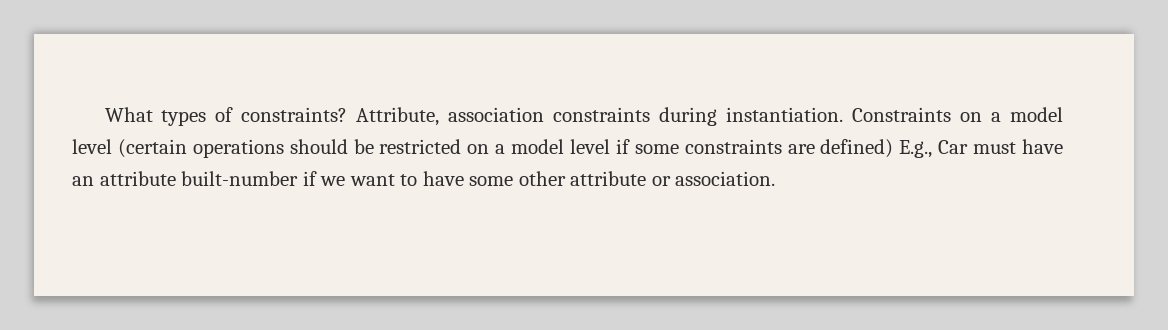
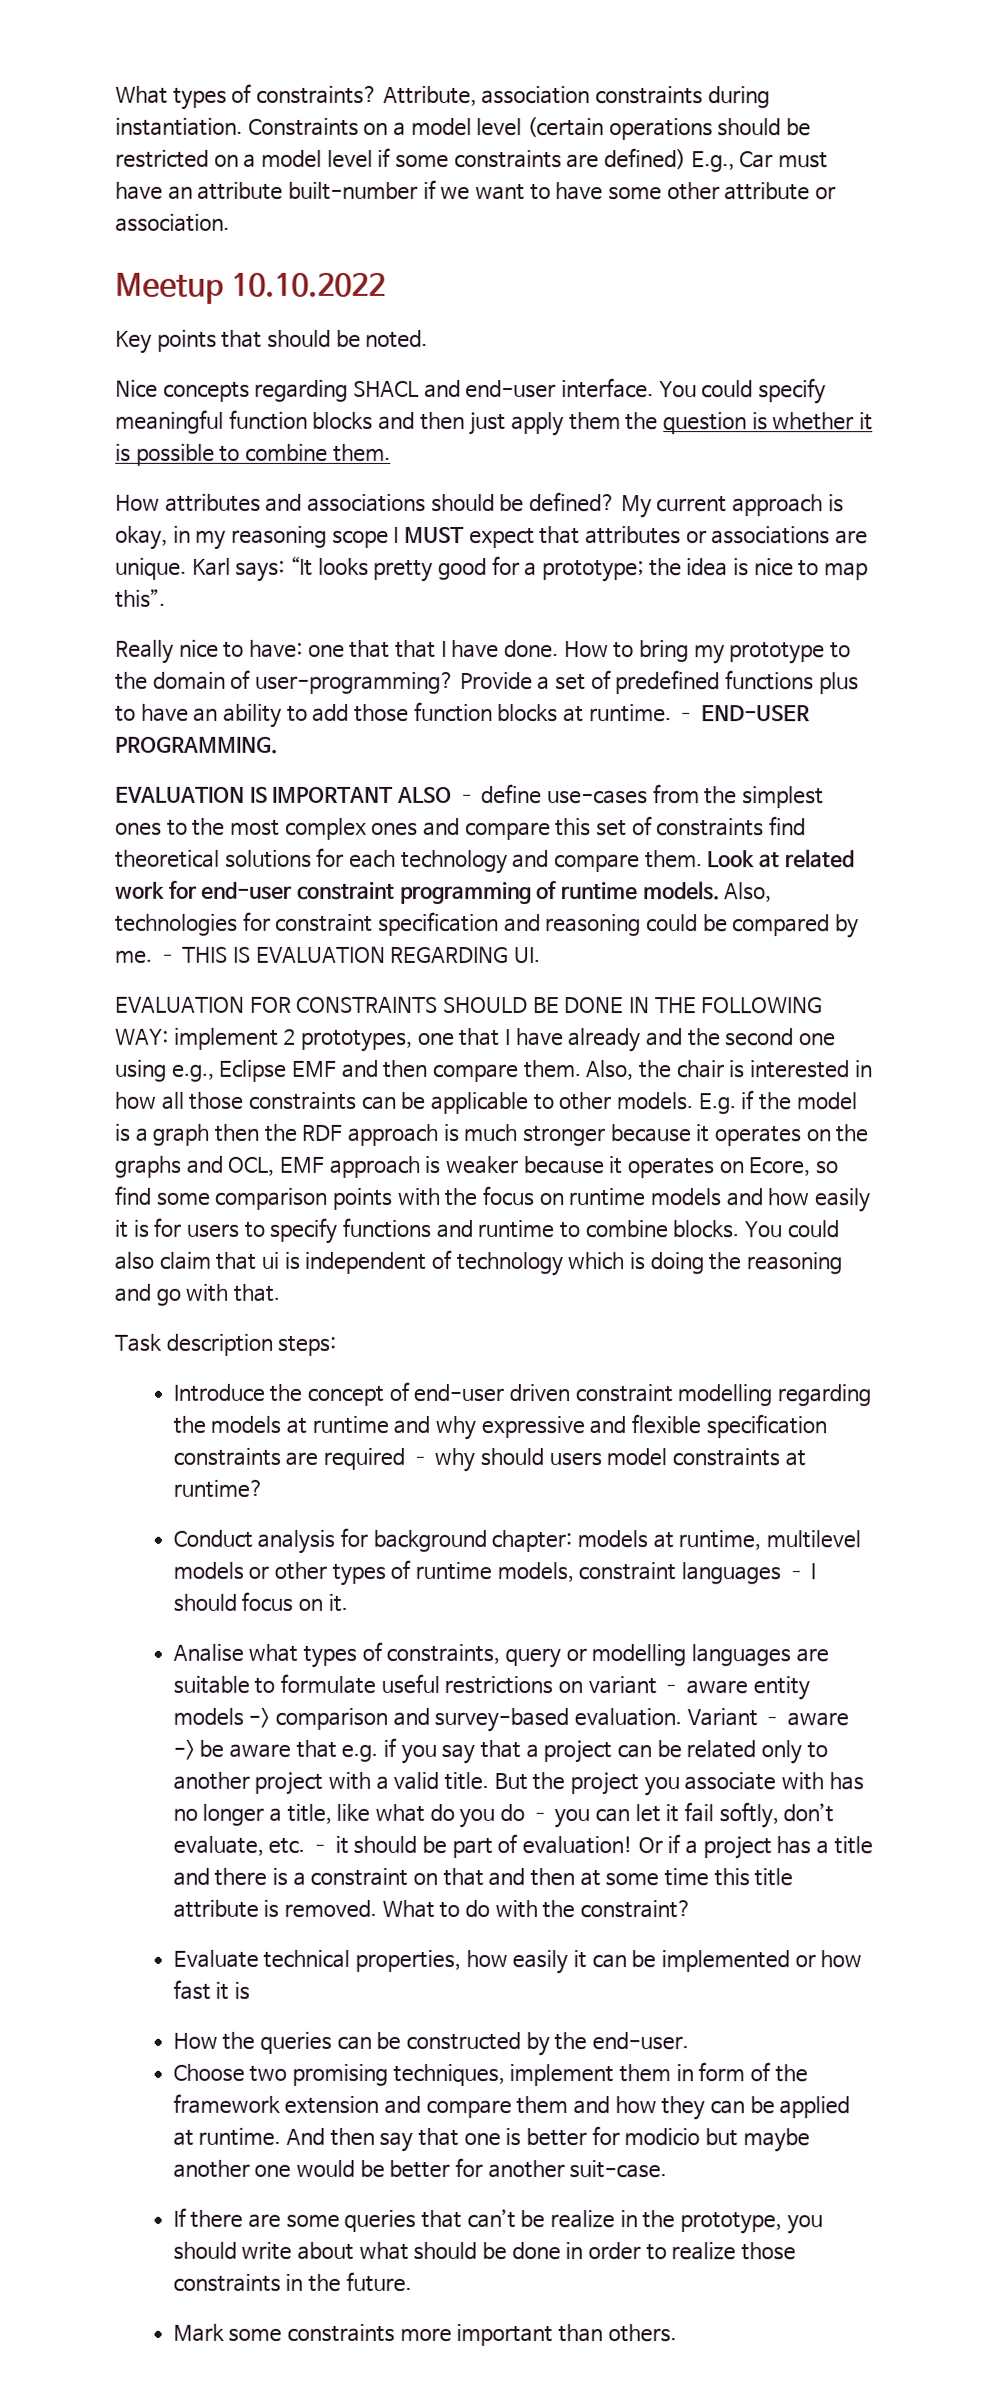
+ Meetup 10.10.2022
+ Key points that should be noted.
+ Nice concepts regarding SHACL and end-user interface. You could specify meaningful function blocks and then just apply them the question is whether it is possible to combine them.
+ How attributes and associations should be defined? My current approach is okay, in my reasoning scope I MUST expect that attributes or associations are unique. Karl says: “It looks pretty good for a prototype; the idea is nice to map this”.
+ Really nice to have: one that that I have done. How to bring my prototype to the domain of user-programming? Provide a set of predefined functions plus to have an ability to add those function blocks at runtime. – END-USER PROGRAMMING.
+ EVALUATION IS IMPORTANT ALSO – define use-cases from the simplest ones to the most complex ones and compare this set of constraints find theoretical solutions for each technology and compare them. Look at related work for end-user constraint programming of runtime models. Also, technologies for constraint specification and reasoning could be compared by me. – THIS IS EVALUATION REGARDING UI.
+ EVALUATION FOR CONSTRAINTS SHOULD BE DONE IN THE FOLLOWING WAY: implement 2 prototypes, one that I have already and the second one using e.g., Eclipse EMF and then compare them. Also, the chair is interested in how all those constraints can be applicable to other models. E.g. if the model is a graph then the RDF approach is much stronger because it operates on the graphs and OCL, EMF approach is weaker because it operates on Ecore, so find some comparison points with the focus on runtime models and how easily it is for users to specify functions and runtime to combine blocks. You could also claim that ui is independent of technology which is doing the reasoning and go with that.
+ Task description steps:
+ Introduce the concept of end-user driven constraint modelling regarding the models at runtime and why expressive and flexible specification constraints are required – why should users model constraints at runtime?
+ Conduct analysis for background chapter: models at runtime, multilevel models or other types of runtime models, constraint languages – I should focus on it.
+ Analise what types of constraints, query or modelling languages are suitable to formulate useful restrictions on variant – aware entity models -> comparison and survey-based evaluation. Variant – aware -> be aware that e.g. if you say that a project can be related only to another project with a valid title. But the project you associate with has no longer a title, like what do you do – you can let it fail softly, don’t evaluate, etc. – it should be part of evaluation! Or if a project has a title and there is a constraint on that and then at some time this title attribute is removed. What to do with the constraint?
+ Evaluate technical properties, how easily it can be implemented or how fast it is
+ How the queries can be constructed by the end-user.
+ Choose two promising techniques, implement them in form of the framework extension and compare them and how they can be applied at runtime. And then say that one is better for modicio but maybe another one would be better for another suit-case.
+ If there are some queries that can’t be realize in the prototype, you should write about what should be done in order to realize those constraints in the future.
+ Mark some constraints more important than others.

